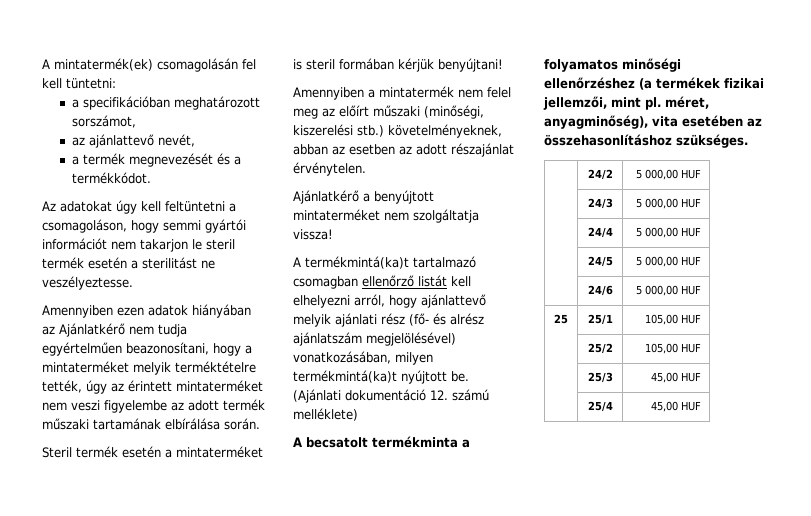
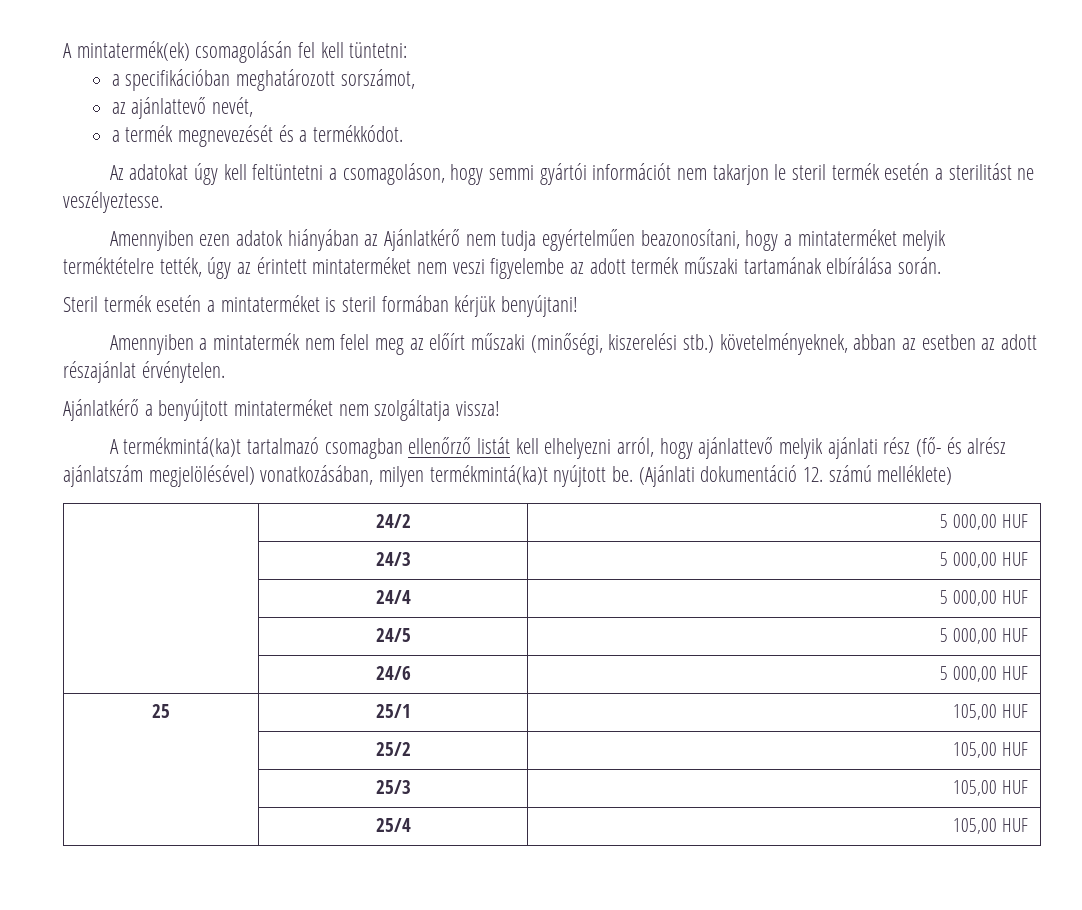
- A becsatolt termékminta a folyamatos minőségi ellenőrzéshez (a termékek fizikai jellemzői, mint pl. méret, anyagminőség), vita esetében az összehasonlításhoz szükséges.
- | 25/3 | 45,00 HUF
+ | 25/3 | 105,00 HUF
- | 25/4 | 45,00 HUF
+ | 25/4 | 105,00 HUF

